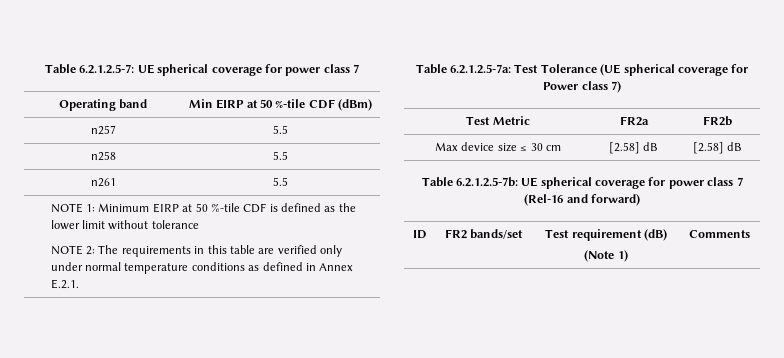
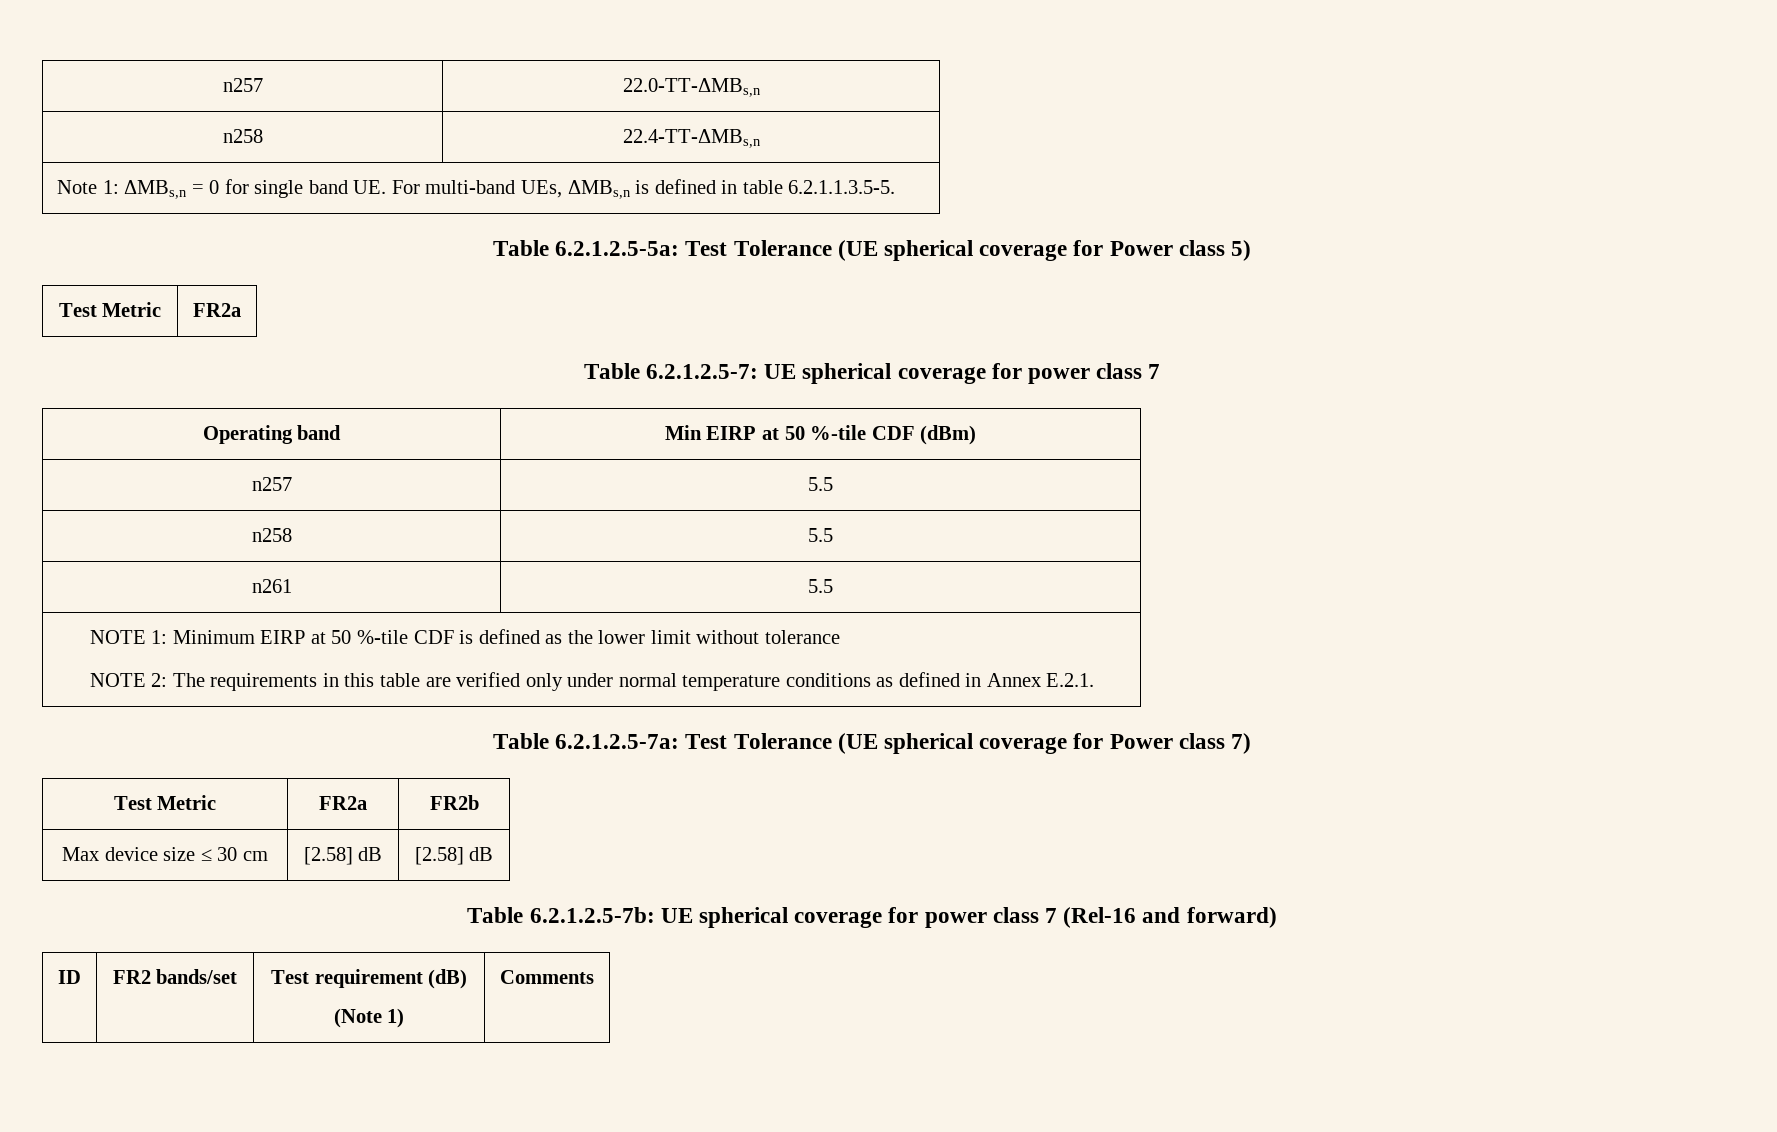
+ n257 | 22.0-TT-ΔMBs,n
+ n258 | 22.4-TT-ΔMBs,n
+ Note 1: ΔMBs,n = 0 for single band UE. For multi-band UEs, ΔMBs,n is defined in table 6.2.1.1.3.5-5.
+ Table 6.2.1.2.5-5a: Test Tolerance (UE spherical coverage for Power class 5)
+ Test Metric | FR2a

